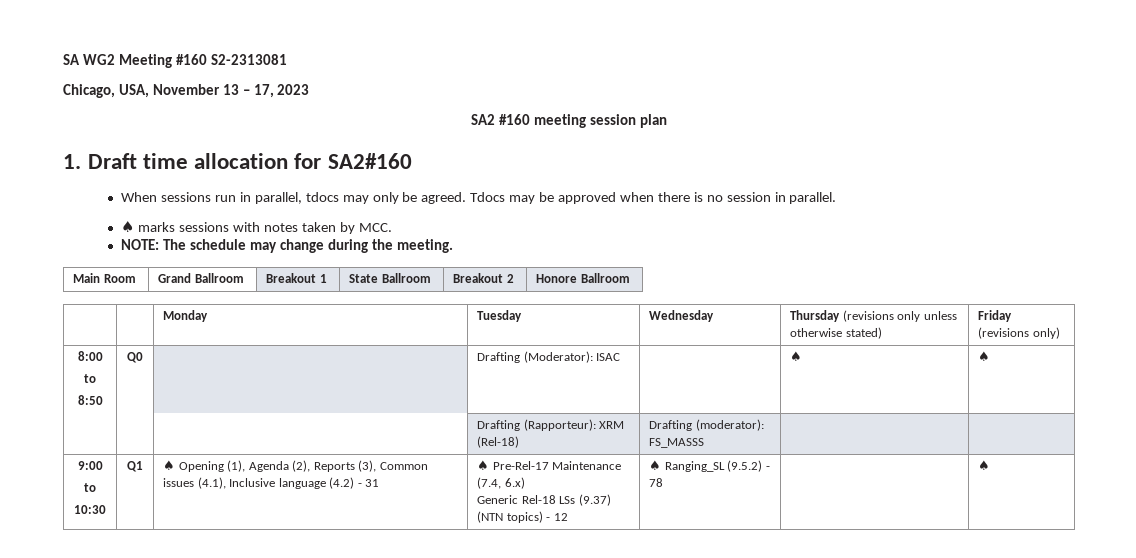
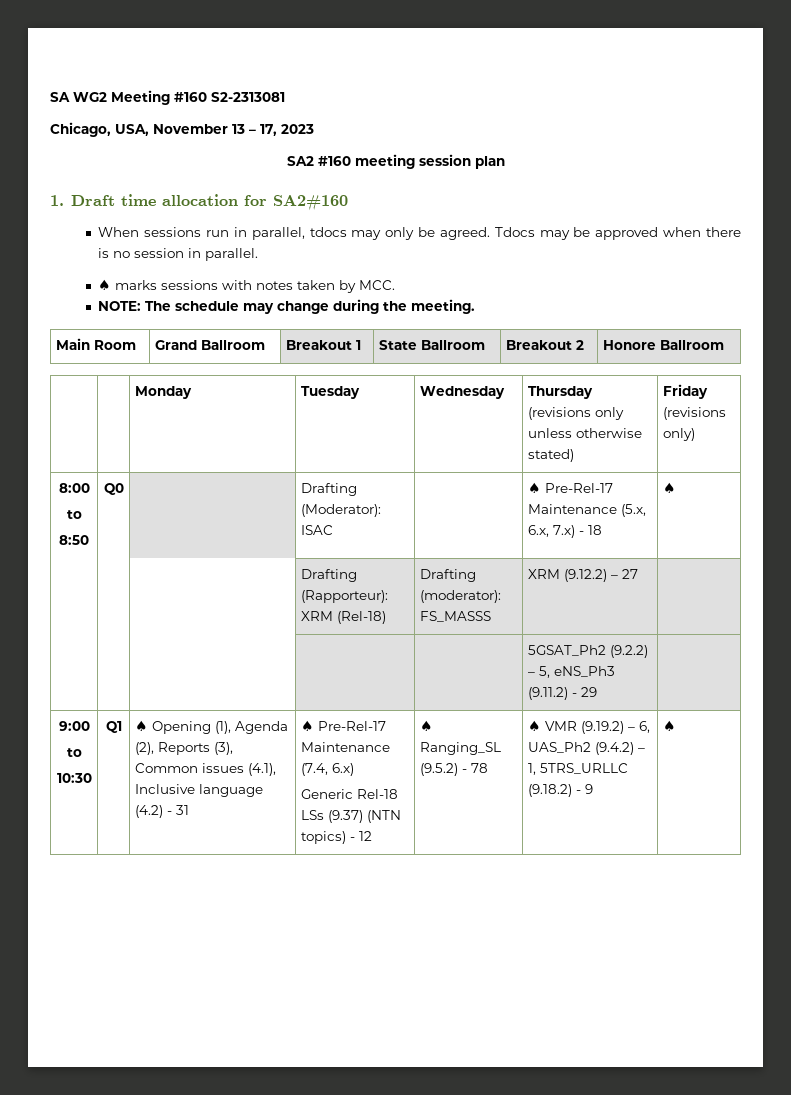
  8:00
  to
- 8:50 | Q0 | | Drafting (Moderator): ISAC | | ♠ | ♠
+ 8:50 | Q0 | | Drafting (Moderator): ISAC | | ♠ Pre-Rel-17 Maintenance (5.x, 6.x, 7.x) - 18 | ♠
- | | | Drafting (Rapporteur): XRM (Rel-18) | Drafting (moderator): FS_MASSS | |
+ | | | Drafting (Rapporteur): XRM (Rel-18) | Drafting (moderator): FS_MASSS | XRM (9.12.2) – 27 |
+ | | | | | 5GSAT_Ph2 (9.2.2) – 5, eNS_Ph3 (9.11.2) - 29 |
+ ♠ VMR (9.19.2) – 6, UAS_Ph2 (9.4.2) – 1, 5TRS_URLLC (9.18.2) - 9

